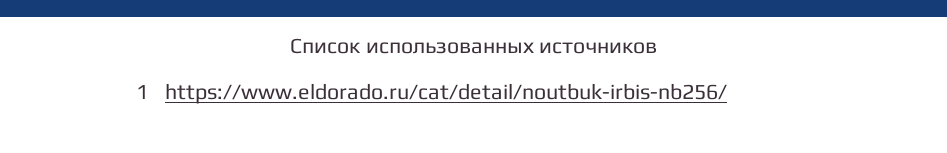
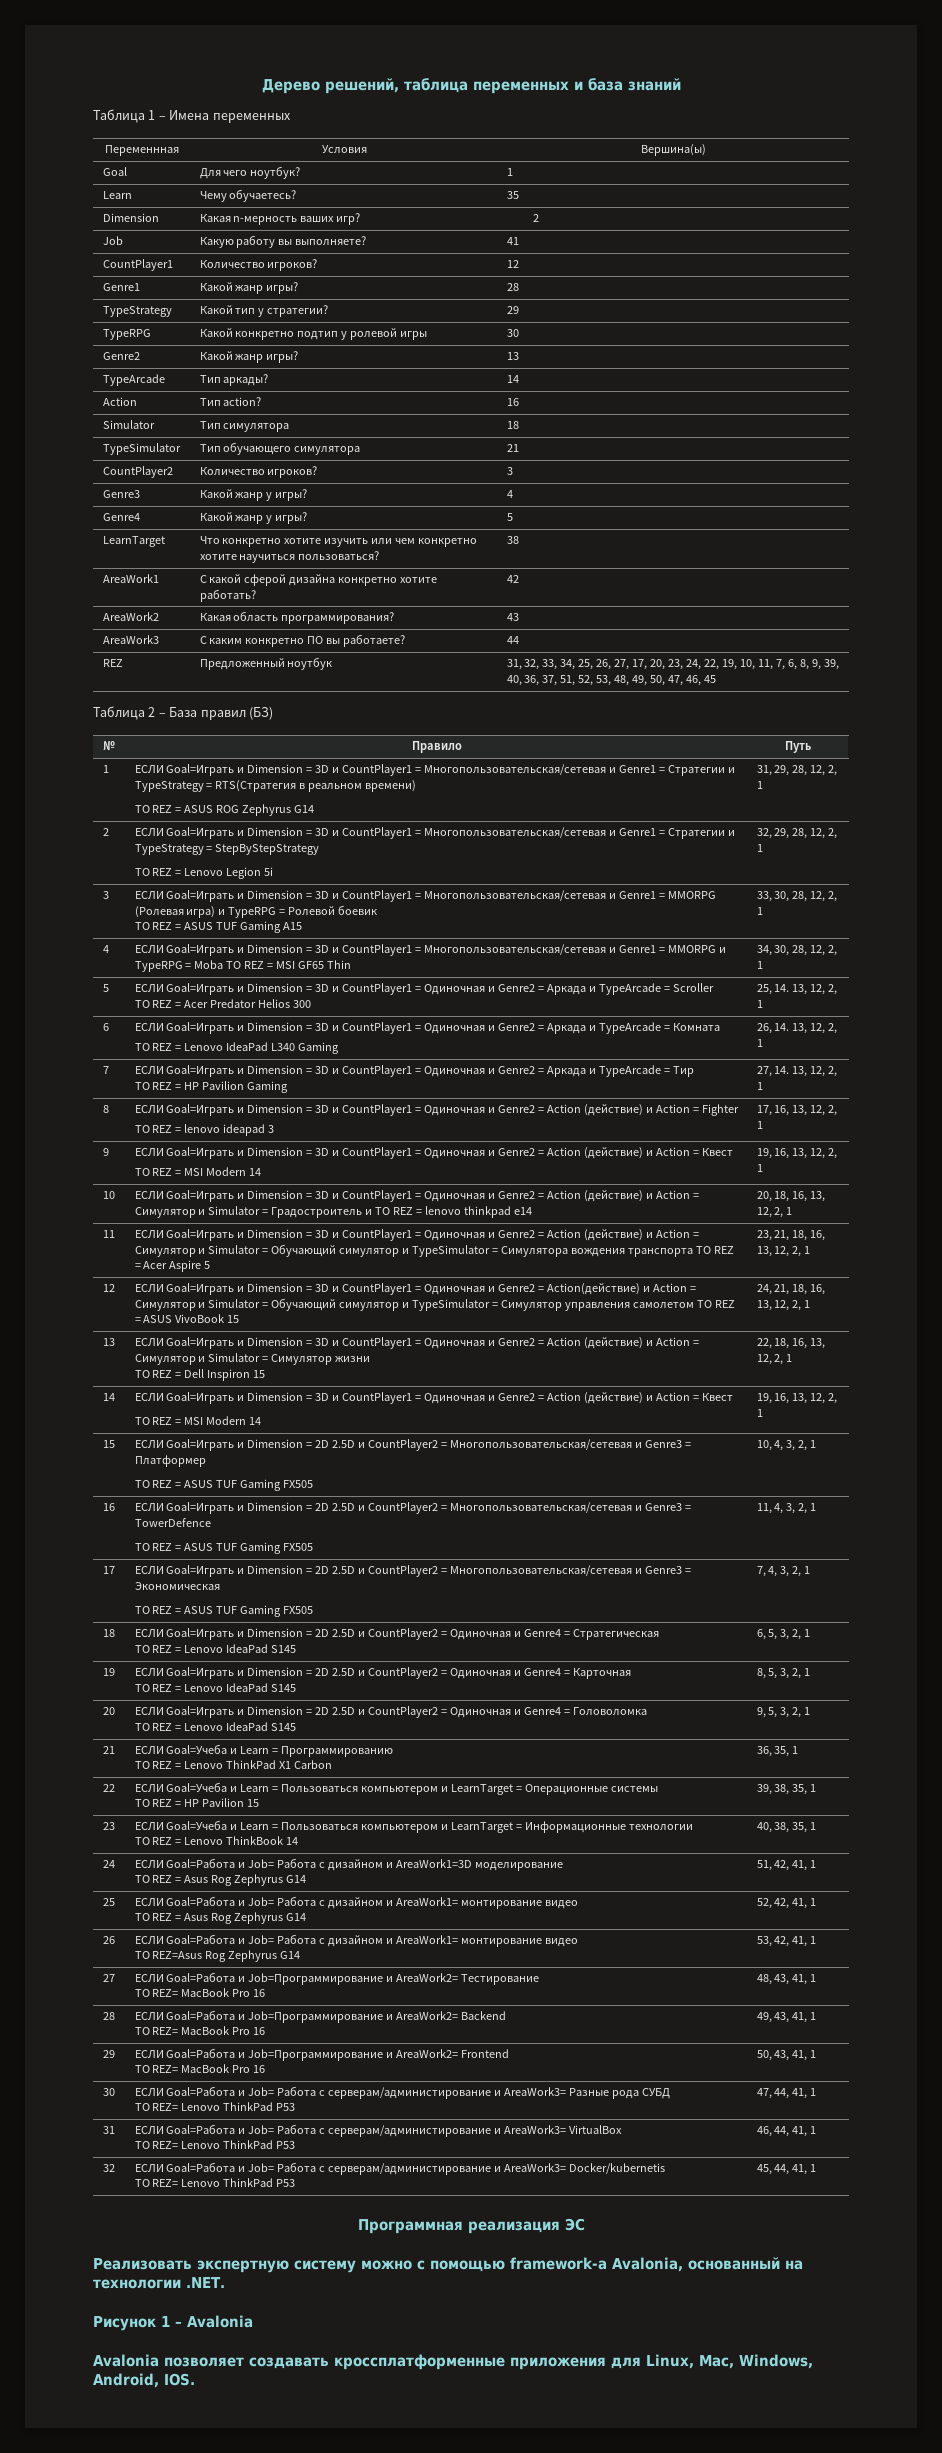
- Список использованных источников
- 1 https://www.eldorado.ru/cat/detail/noutbuk-irbis-nb256/
+ Дерево решений, таблица переменных и база знаний
+ Таблица 1 – Имена переменных
+ Переменнная | Условия | Вершина(ы)
+ Goal | Для чего ноутбук? | 1
+ Learn | Чему обучаетесь? | 35
+ Dimension | Какая n-мерность ваших игр? | 2
+ Job | Какую работу вы выполняете? | 41
+ CountPlayer1 | Количество игроков? | 12
+ Genre1 | Какой жанр игры? | 28
+ TypeStrategy | Какой тип у стратегии? | 29
+ TypeRPG | Какой конкретно подтип у ролевой игры | 30
+ Genre2 | Какой жанр игры? | 13
+ TypeArcade | Тип аркады? | 14
+ Action | Тип action? | 16
+ Simulator | Тип симулятора | 18
+ TypeSimulator | Тип обучающего симулятора | 21
+ CountPlayer2 | Количество игроков? | 3
+ Genre3 | Какой жанр у игры? | 4
+ Genre4 | Какой жанр у игры? | 5
+ LearnTarget | Что конкретно хотите изучить или чем конкретно хотите научиться пользоваться? | 38
+ AreaWork1 | С какой сферой дизайна конкретно хотите работать? | 42
+ AreaWork2 | Какая область программирования? | 43
+ AreaWork3 | С каким конкретно ПО вы работаете? | 44
+ REZ | Предложенный ноутбук | 31, 32, 33, 34, 25, 26, 27, 17, 20, 23, 24, 22, 19, 10, 11, 7, 6, 8, 9, 39, 40, 36, 37, 51, 52, 53, 48, 49, 50, 47, 46, 45
+ Таблица 2 – База правил (БЗ)
+ № | Правило | Путь
+ 1 | ЕСЛИ Goal=Играть и Dimension = 3D и CountPlayer1 = Многопользовательская/сетевая и Genre1 = Стратегии и TypeStrategy = RTS(Стратегия в реальном времени)
+ ТО REZ = ASUS ROG Zephyrus G14 | 31, 29, 28, 12, 2, 1
+ 2 | ЕСЛИ Goal=Играть и Dimension = 3D и CountPlayer1 = Многопользовательская/сетевая и Genre1 = Стратегии и TypeStrategy = StepByStepStrategy
+ ТО REZ = Lenovo Legion 5i | 32, 29, 28, 12, 2, 1
+ 3 | ЕСЛИ Goal=Играть и Dimension = 3D и CountPlayer1 = Многопользовательская/сетевая и Genre1 = MMORPG (Ролевая игра) и TypeRPG = Ролевой боевик
+ ТО REZ = ASUS TUF Gaming A15 | 33, 30, 28, 12, 2, 1
+ 4 | ЕСЛИ Goal=Играть и Dimension = 3D и CountPlayer1 = Многопользовательская/сетевая и Genre1 = MMORPG и TypeRPG = Moba ТО REZ = MSI GF65 Thin | 34, 30, 28, 12, 2, 1
+ 5 | ЕСЛИ Goal=Играть и Dimension = 3D и CountPlayer1 = Одиночная и Genre2 = Аркада и TypeArcade = Scroller
+ ТО REZ = Acer Predator Helios 300 | 25, 14. 13, 12, 2, 1
+ 6 | ЕСЛИ Goal=Играть и Dimension = 3D и CountPlayer1 = Одиночная и Genre2 = Аркада и TypeArcade = Комната
+ ТО REZ = Lenovo IdeaPad L340 Gaming | 26, 14. 13, 12, 2, 1
+ 7 | ЕСЛИ Goal=Играть и Dimension = 3D и CountPlayer1 = Одиночная и Genre2 = Аркада и TypeArcade = Тир
+ ТО REZ = HP Pavilion Gaming | 27, 14. 13, 12, 2, 1
+ 8 | ЕСЛИ Goal=Играть и Dimension = 3D и CountPlayer1 = Одиночная и Genre2 = Action (действие) и Action = Fighter
+ ТО REZ = lenovo ideapad 3 | 17, 16, 13, 12, 2, 1
+ 9 | ЕСЛИ Goal=Играть и Dimension = 3D и CountPlayer1 = Одиночная и Genre2 = Action (действие) и Action = Квест
+ ТО REZ = MSI Modern 14 | 19, 16, 13, 12, 2, 1
+ 10 | ЕСЛИ Goal=Играть и Dimension = 3D и CountPlayer1 = Одиночная и Genre2 = Action (действие) и Action = Симулятор и Simulator = Градостроитель и ТО REZ = lenovo thinkpad e14 | 20, 18, 16, 13, 12, 2, 1
+ 11 | ЕСЛИ Goal=Играть и Dimension = 3D и CountPlayer1 = Одиночная и Genre2 = Action (действие) и Action = Симулятор и Simulator = Обучающий симулятор и TypeSimulator = Симулятора вождения транспорта ТО REZ = Acer Aspire 5 | 23, 21, 18, 16, 13, 12, 2, 1
+ 12 | ЕСЛИ Goal=Играть и Dimension = 3D и CountPlayer1 = Одиночная и Genre2 = Action(действие) и Action = Симулятор и Simulator = Обучающий симулятор и TypeSimulator = Симулятор управления самолетом ТО REZ = ASUS VivoBook 15 | 24, 21, 18, 16, 13, 12, 2, 1
+ 13 | ЕСЛИ Goal=Играть и Dimension = 3D и CountPlayer1 = Одиночная и Genre2 = Action (действие) и Action = Симулятор и Simulator = Симулятор жизни
+ ТО REZ = Dell Inspiron 15 | 22, 18, 16, 13, 12, 2, 1
+ 14 | ЕСЛИ Goal=Играть и Dimension = 3D и CountPlayer1 = Одиночная и Genre2 = Action (действие) и Action = Квест
+ ТО REZ = MSI Modern 14 | 19, 16, 13, 12, 2, 1
+ 15 | ЕСЛИ Goal=Играть и Dimension = 2D 2.5D и CountPlayer2 = Многопользовательская/сетевая и Genre3 = Платформер
+ ТО REZ = ASUS TUF Gaming FX505 | 10, 4, 3, 2, 1
+ 16 | ЕСЛИ Goal=Играть и Dimension = 2D 2.5D и CountPlayer2 = Многопользовательская/сетевая и Genre3 = TowerDefence
+ ТО REZ = ASUS TUF Gaming FX505 | 11, 4, 3, 2, 1
+ 17 | ЕСЛИ Goal=Играть и Dimension = 2D 2.5D и CountPlayer2 = Многопользовательская/сетевая и Genre3 = Экономическая
+ ТО REZ = ASUS TUF Gaming FX505 | 7, 4, 3, 2, 1
+ 18 | ЕСЛИ Goal=Играть и Dimension = 2D 2.5D и CountPlayer2 = Одиночная и Genre4 = Стратегическая
+ ТО REZ = Lenovo IdeaPad S145 | 6, 5, 3, 2, 1
+ 19 | ЕСЛИ Goal=Играть и Dimension = 2D 2.5D и CountPlayer2 = Одиночная и Genre4 = Карточная
+ ТО REZ = Lenovo IdeaPad S145 | 8, 5, 3, 2, 1
+ 20 | ЕСЛИ Goal=Играть и Dimension = 2D 2.5D и CountPlayer2 = Одиночная и Genre4 = Головоломка
+ ТО REZ = Lenovo IdeaPad S145 | 9, 5, 3, 2, 1
+ 21 | ЕСЛИ Goal=Учеба и Learn = Программированию
+ ТО REZ = Lenovo ThinkPad X1 Carbon | 36, 35, 1
+ 22 | ЕСЛИ Goal=Учеба и Learn = Пользоваться компьютером и LearnTarget = Операционные системы
+ ТО REZ = HP Pavilion 15 | 39, 38, 35, 1
+ 23 | ЕСЛИ Goal=Учеба и Learn = Пользоваться компьютером и LearnTarget = Информационные технологии
+ ТО REZ = Lenovo ThinkBook 14 | 40, 38, 35, 1
+ 24 | ЕСЛИ Goal=Работа и Job= Работа с дизайном и AreaWork1=3D моделирование
+ ТО REZ = Asus Rog Zephyrus G14 | 51, 42, 41, 1
+ 25 | ЕСЛИ Goal=Работа и Job= Работа с дизайном и AreaWork1= монтирование видео
+ ТО REZ = Asus Rog Zephyrus G14 | 52, 42, 41, 1
+ 26 | ЕСЛИ Goal=Работа и Job= Работа с дизайном и AreaWork1= монтирование видео
+ ТО REZ=Asus Rog Zephyrus G14 | 53, 42, 41, 1
+ 27 | ЕСЛИ Goal=Работа и Job=Программирование и AreaWork2= Тестирование
+ ТО REZ= MacBook Pro 16 | 48, 43, 41, 1
+ 28 | ЕСЛИ Goal=Работа и Job=Программирование и AreaWork2= Backend
+ ТО REZ= MacBook Pro 16 | 49, 43, 41, 1
+ 29 | ЕСЛИ Goal=Работа и Job=Программирование и AreaWork2= Frontend
+ ТО REZ= MacBook Pro 16 | 50, 43, 41, 1
+ 30 | ЕСЛИ Goal=Работа и Job= Работа с серверам/администирование и AreaWork3= Разные рода СУБД
+ ТО REZ= Lenovo ThinkPad P53 | 47, 44, 41, 1
+ 31 | ЕСЛИ Goal=Работа и Job= Работа с серверам/администирование и AreaWork3= VirtualBox
+ ТО REZ= Lenovo ThinkPad P53 | 46, 44, 41, 1
+ 32 | ЕСЛИ Goal=Работа и Job= Работа с серверам/администирование и AreaWork3= Docker/kubernetis
+ ТО REZ= Lenovo ThinkPad P53 | 45, 44, 41, 1
+ Программная реализация ЭС
+ Реализовать экспертную систему можно с помощью framework-а Avalonia, основанный на технологии .NET.
+ Рисунок 1 – Avalonia
+ Avalonia позволяет создавать кроссплатформенные приложения для Linux, Mac, Windows, Android, IOS.

